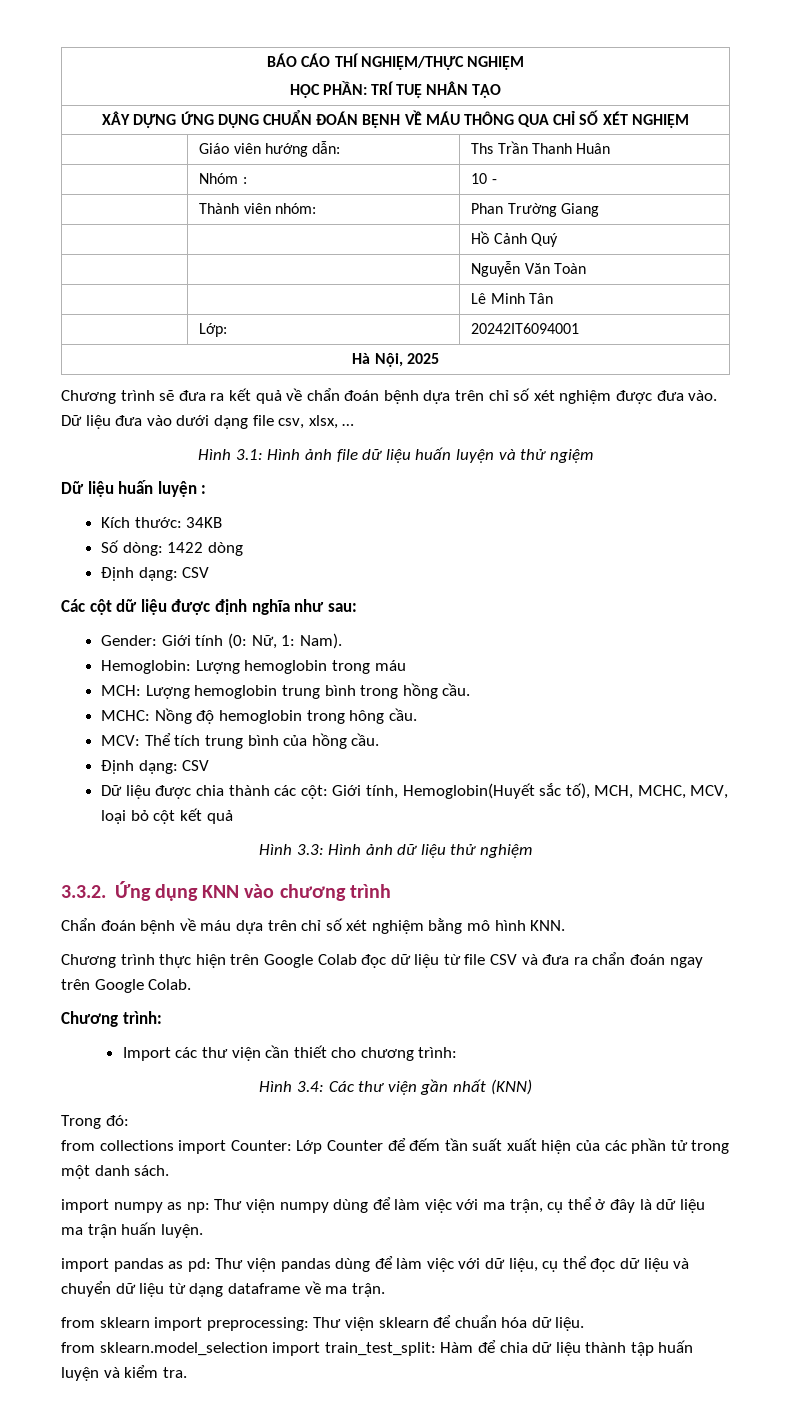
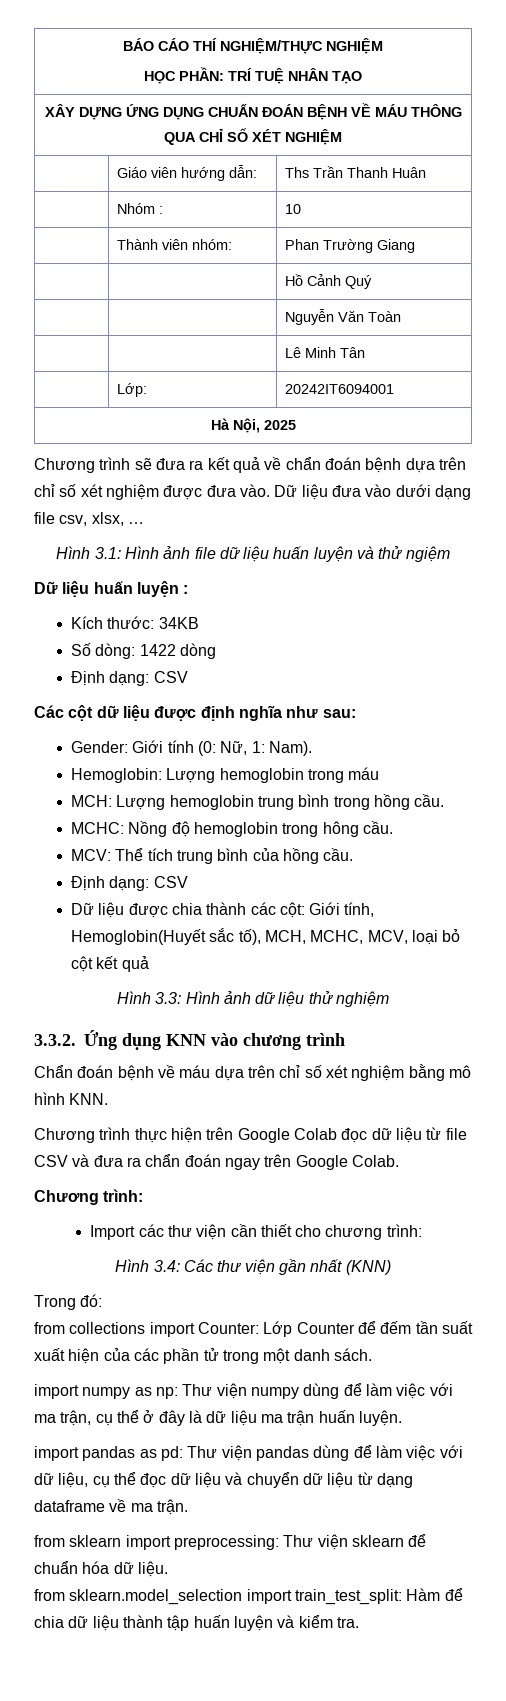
- | Nhóm : | 10 -
+ | Nhóm : | 10

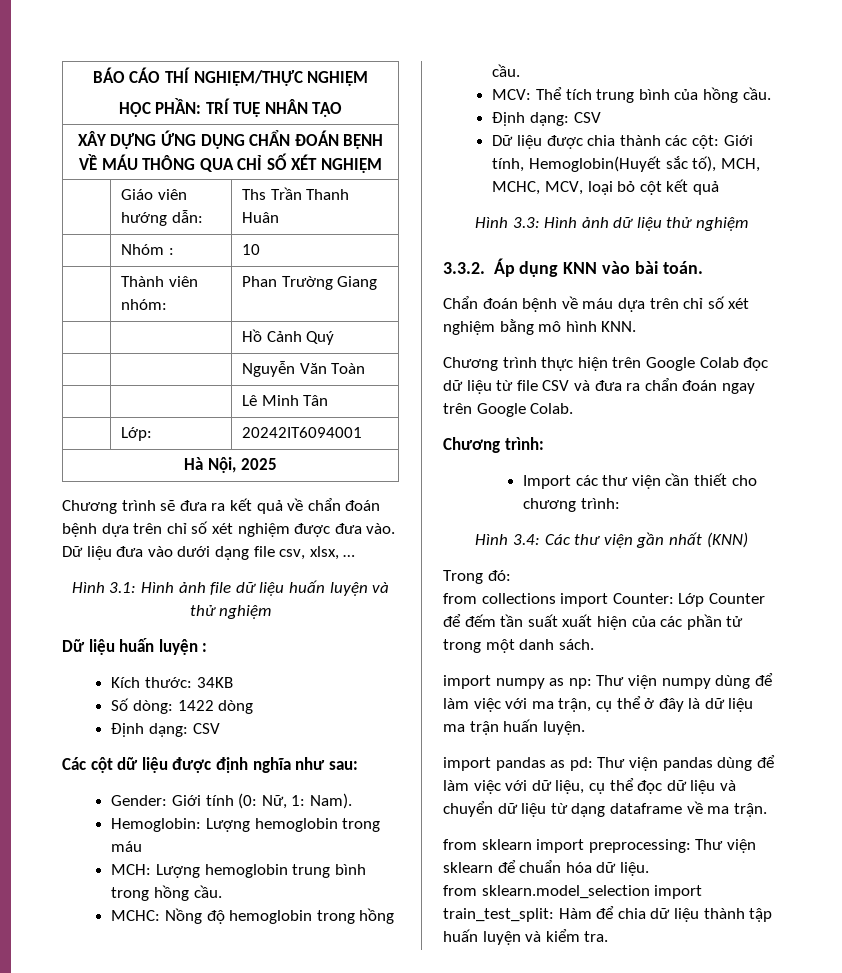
- XÂY DỰNG ỨNG DỤNG CHUẨN ĐOÁN BỆNH VỀ MÁU THÔNG QUA CHỈ SỐ XÉT NGHIỆM
+ XÂY DỰNG ỨNG DỤNG CHẨN ĐOÁN BỆNH VỀ MÁU THÔNG QUA CHỈ SỐ XÉT NGHIỆM
- Hình 3.1: Hình ảnh file dữ liệu huấn luyện và thử ngiệm
+ Hình 3.1: Hình ảnh file dữ liệu huấn luyện và thử nghiệm
- MCHC: Nồng độ hemoglobin trong hông cầu.
+ MCHC: Nồng độ hemoglobin trong hồng cầu.
- 3.3.2. Ứng dụng KNN vào chương trình
+ 3.3.2. Áp dụng KNN vào bài toán.

